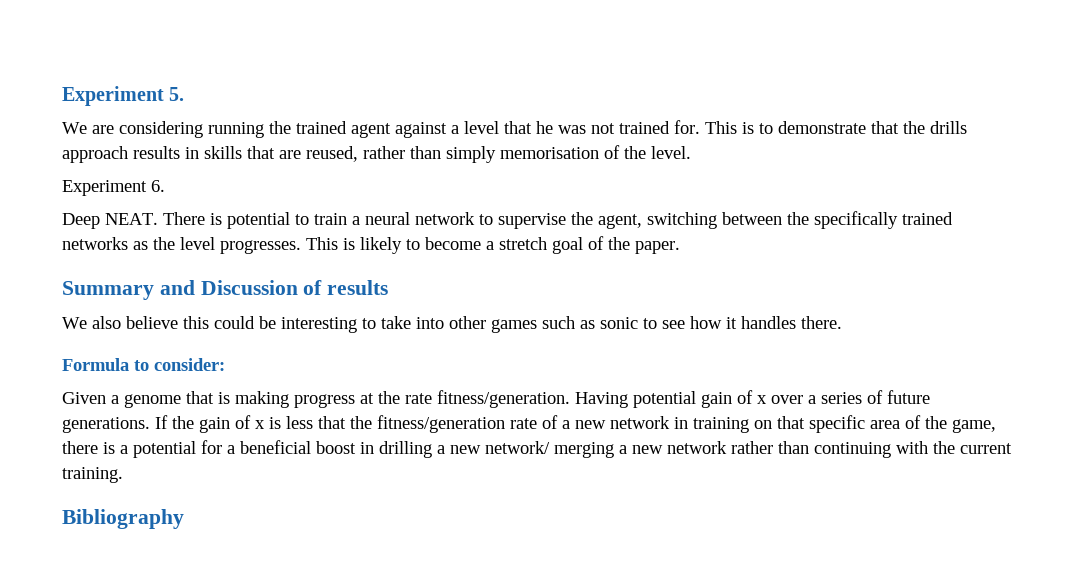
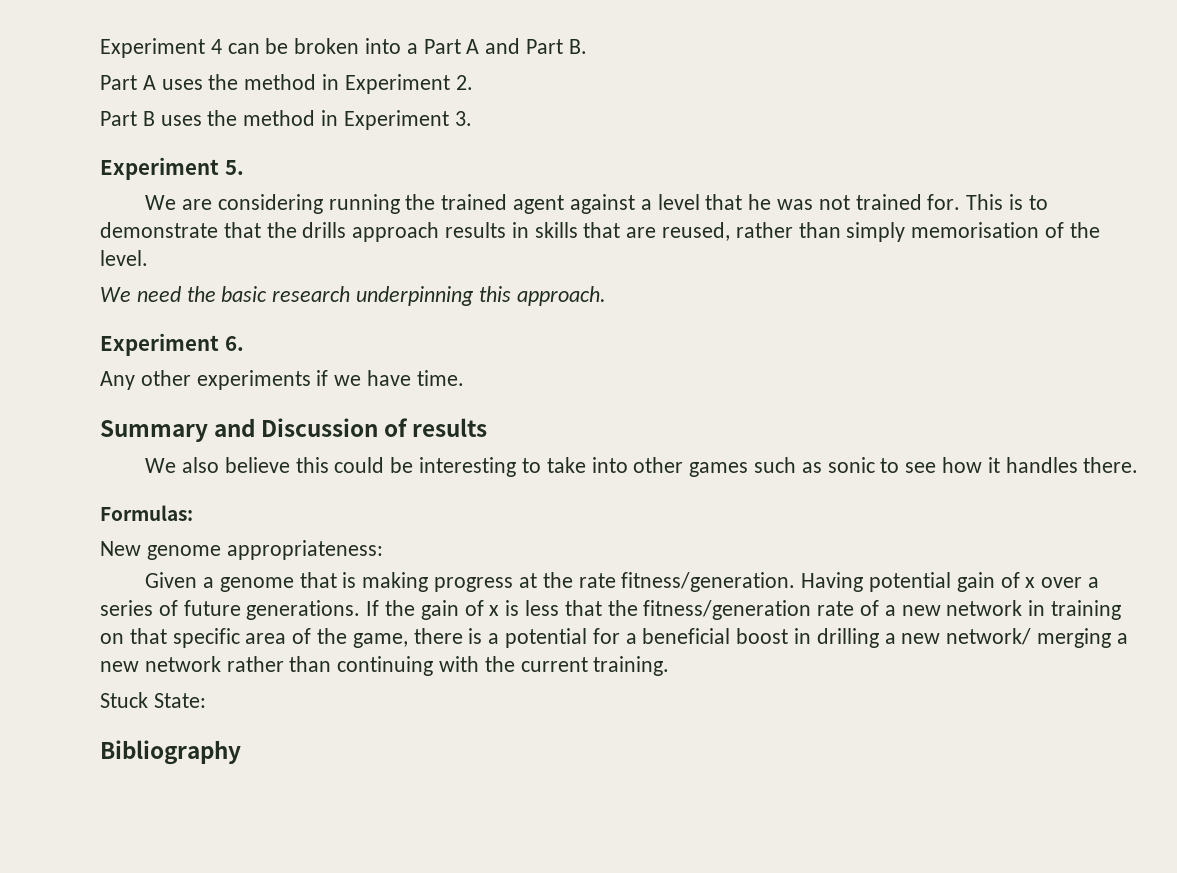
+ Experiment 4 can be broken into a Part A and Part B.
+ Part A uses the method in Experiment 2.
+ Part B uses the method in Experiment 3.
+ We need the basic research underpinning this approach.
  Experiment 6.
- Deep NEAT. There is potential to train a neural network to supervise the agent, switching between the specifically trained networks as the level progresses. This is likely to become a stretch goal of the paper.
+ Any other experiments if we have time.
- Formula to consider:
+ Formulas:
+ New genome appropriateness:
+ Stuck State:

